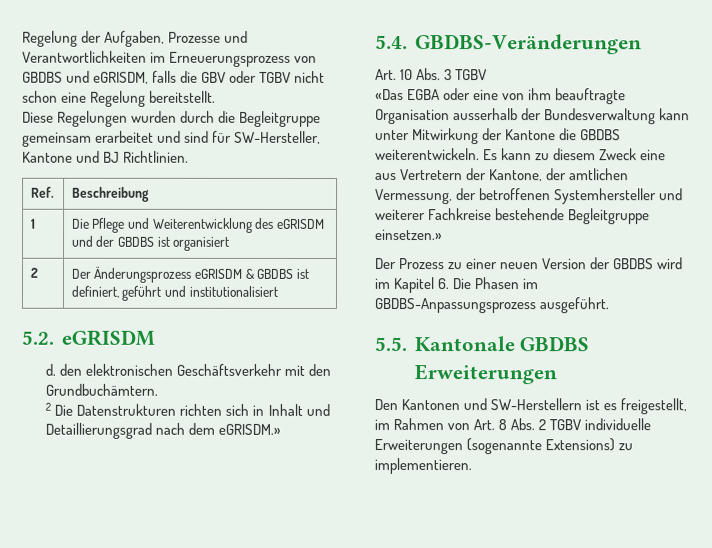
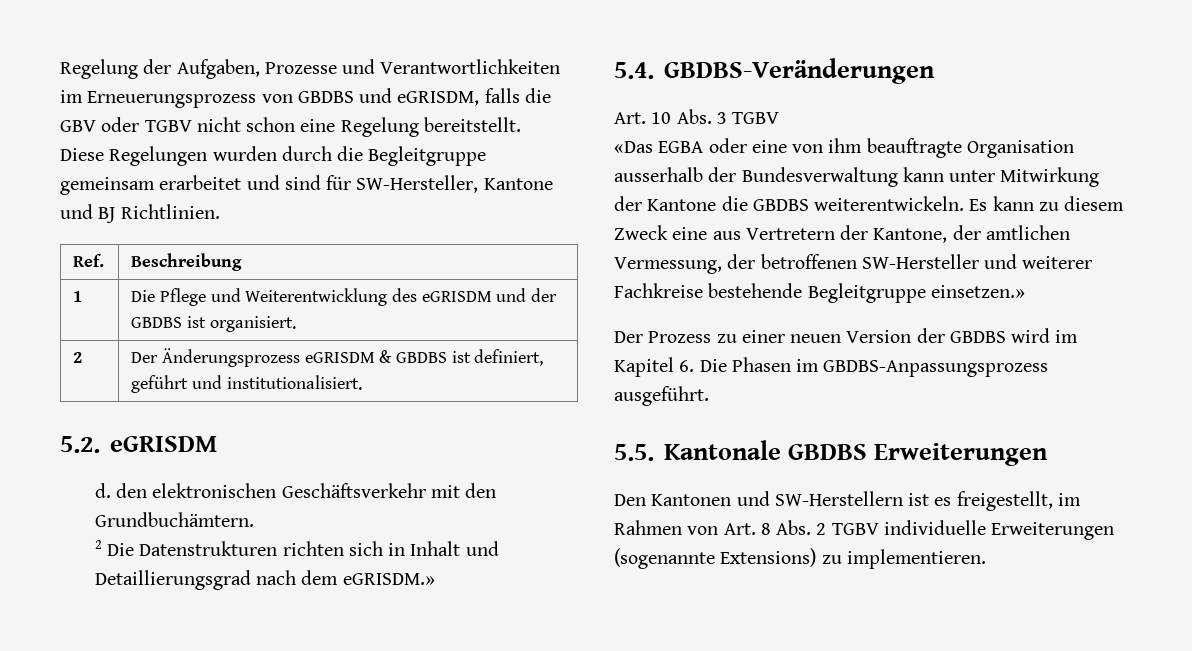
- 1 | Die Pflege und Weiterentwicklung des eGRISDM und der GBDBS ist organisiert
+ 1 | Die Pflege und Weiterentwicklung des eGRISDM und der GBDBS ist organisiert.
- 2 | Der Änderungsprozess eGRISDM & GBDBS ist definiert, geführt und institutionalisiert
+ 2 | Der Änderungsprozess eGRISDM & GBDBS ist definiert, geführt und institutionalisiert.
- Es kann zu diesem Zweck eine aus Vertretern der Kantone, der amtlichen Vermessung, der betroffenen Systemhersteller und weiterer Fachkreise bestehende Begleitgruppe einsetzen.»
+ Es kann zu diesem Zweck eine aus Vertretern der Kantone, der amtlichen Vermessung, der betroffenen SW-Hersteller und weiterer Fachkreise bestehende Begleitgruppe einsetzen.»

